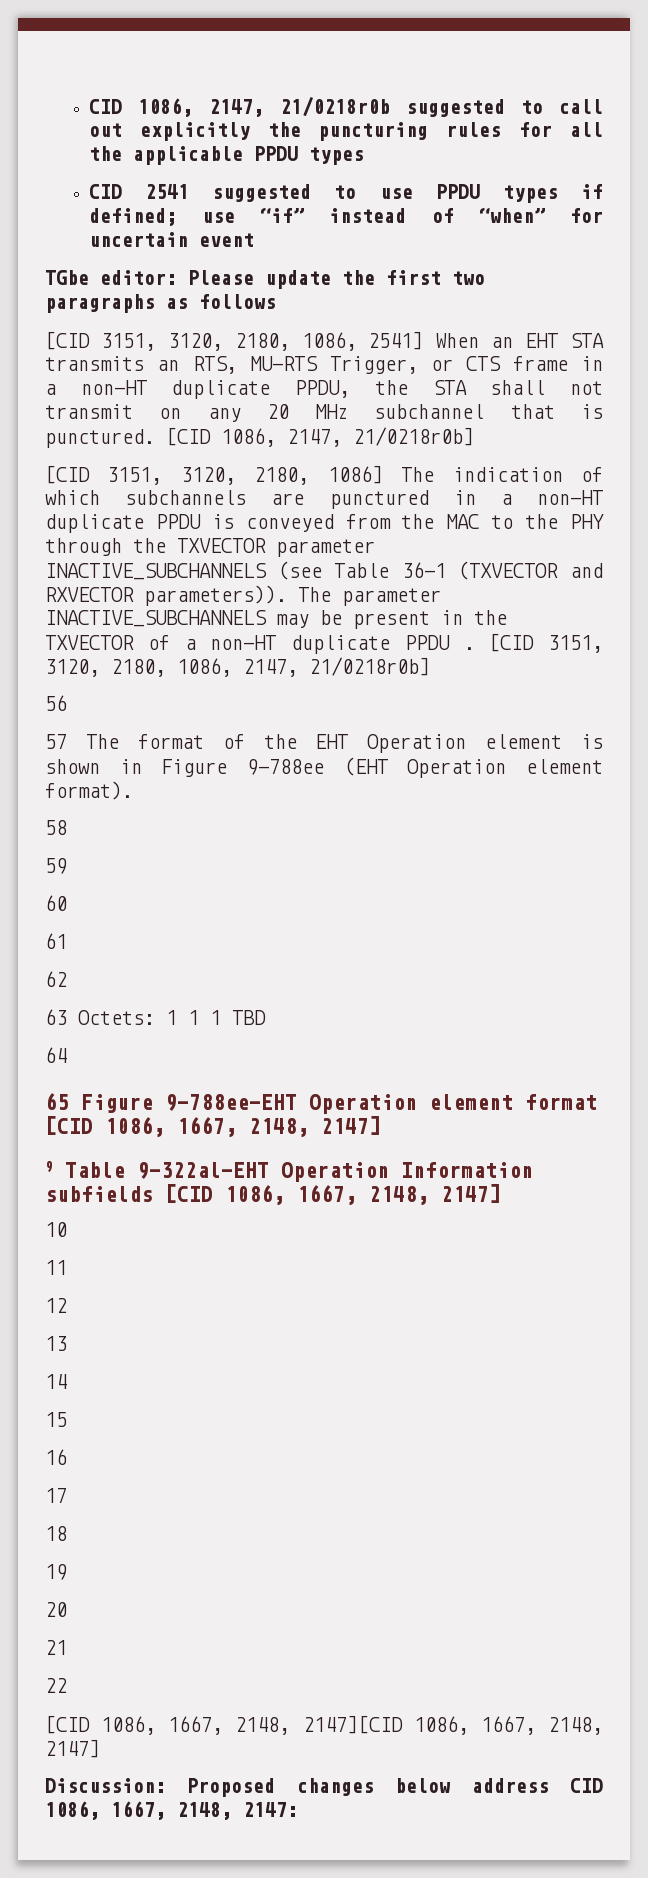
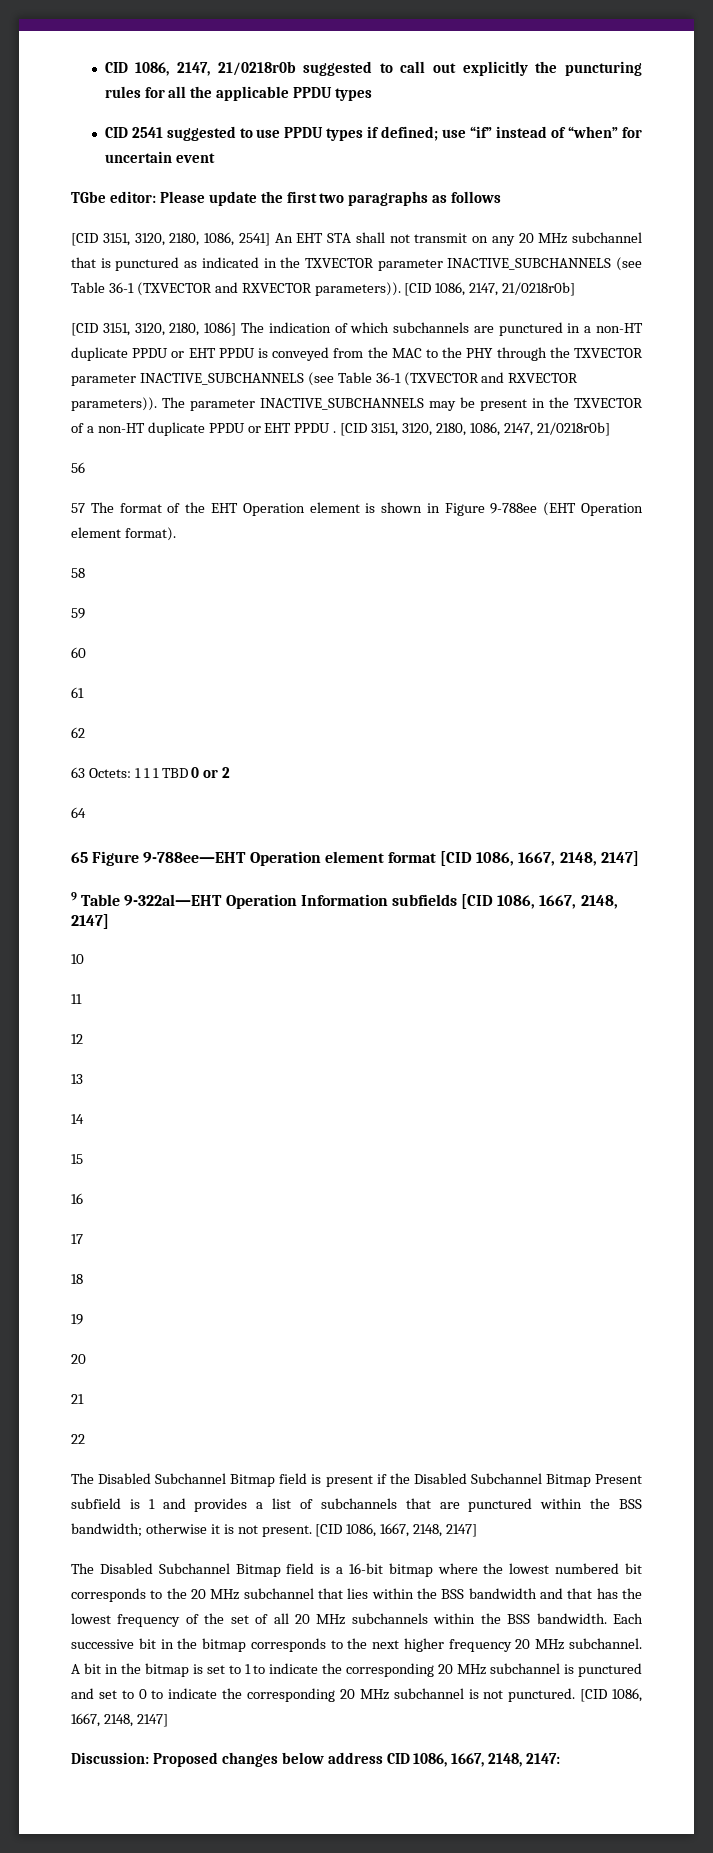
- [CID 3151, 3120, 2180, 1086, 2541] When an EHT STA transmits an RTS, MU-RTS Trigger, or CTS frame in a non-HT duplicate PPDU, the STA shall not transmit on any 20 MHz subchannel that is punctured.
+ [CID 3151, 3120, 2180, 1086, 2541] An EHT STA shall not transmit on any 20 MHz subchannel that is punctured as indicated in the TXVECTOR parameter INACTIVE_SUBCHANNELS (see Table 36-1 (TXVECTOR and RXVECTOR parameters)).
- [CID 3151, 3120, 2180, 1086] The indication of which subchannels are punctured in a non-HT duplicate PPDU is conveyed from the MAC to the PHY through the TXVECTOR parameter INACTIVE_SUBCHANNELS (see Table 36-1 (TXVECTOR and RXVECTOR parameters)).
+ [CID 3151, 3120, 2180, 1086] The indication of which subchannels are punctured in a non-HT duplicate PPDU or EHT PPDU is conveyed from the MAC to the PHY through the TXVECTOR parameter INACTIVE_SUBCHANNELS (see Table 36-1 (TXVECTOR and RXVECTOR parameters)).
- The parameter INACTIVE_SUBCHANNELS may be present in the TXVECTOR of a non-HT duplicate PPDU .
+ The parameter INACTIVE_SUBCHANNELS may be present in the TXVECTOR of a non-HT duplicate PPDU or EHT PPDU .
- 63 Octets: 1 1 1 TBD
+ 63 Octets: 1 1 1 TBD 0 or 2
- [CID 1086, 1667, 2148, 2147][CID 1086, 1667, 2148, 2147]
+ The Disabled Subchannel Bitmap field is present if the Disabled Subchannel Bitmap Present subfield is 1 and provides a list of subchannels that are punctured within the BSS bandwidth; otherwise it is not present. [CID 1086, 1667, 2148, 2147]
+ The Disabled Subchannel Bitmap field is a 16-bit bitmap where the lowest numbered bit corresponds to the 20 MHz subchannel that lies within the BSS bandwidth and that has the lowest frequency of the set of all 20 MHz subchannels within the BSS bandwidth. Each successive bit in the bitmap corresponds to the next higher frequency 20 MHz subchannel. A bit in the bitmap is set to 1 to indicate the corresponding 20 MHz subchannel is punctured and set to 0 to indicate the corresponding 20 MHz subchannel is not punctured. [CID 1086, 1667, 2148, 2147]

